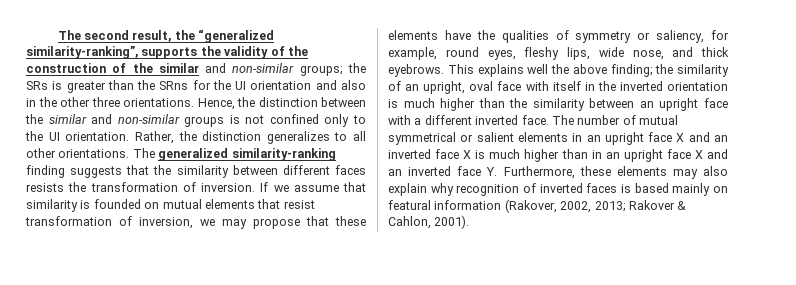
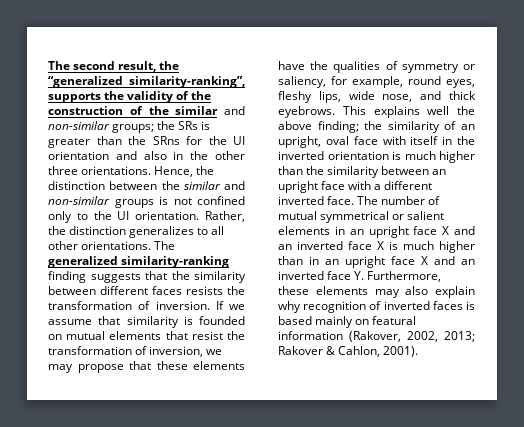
- If we assume that similarity is founded on mutual elements that resist transformation of inversion, we may propose that these elements have the qualities of symmetry or saliency, for example, round eyes, fleshy lips, wide nose, and thick eyebrows.
+ If we assume that similarity is founded on mutual elements that resist the transformation of inversion, we may propose that these elements have the qualities of symmetry or saliency, for example, round eyes, fleshy lips, wide nose, and thick eyebrows.

